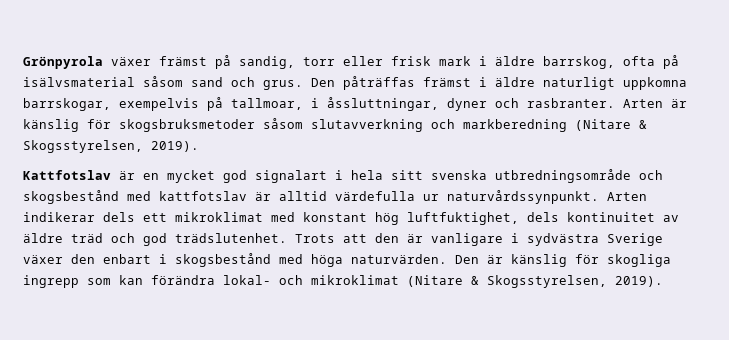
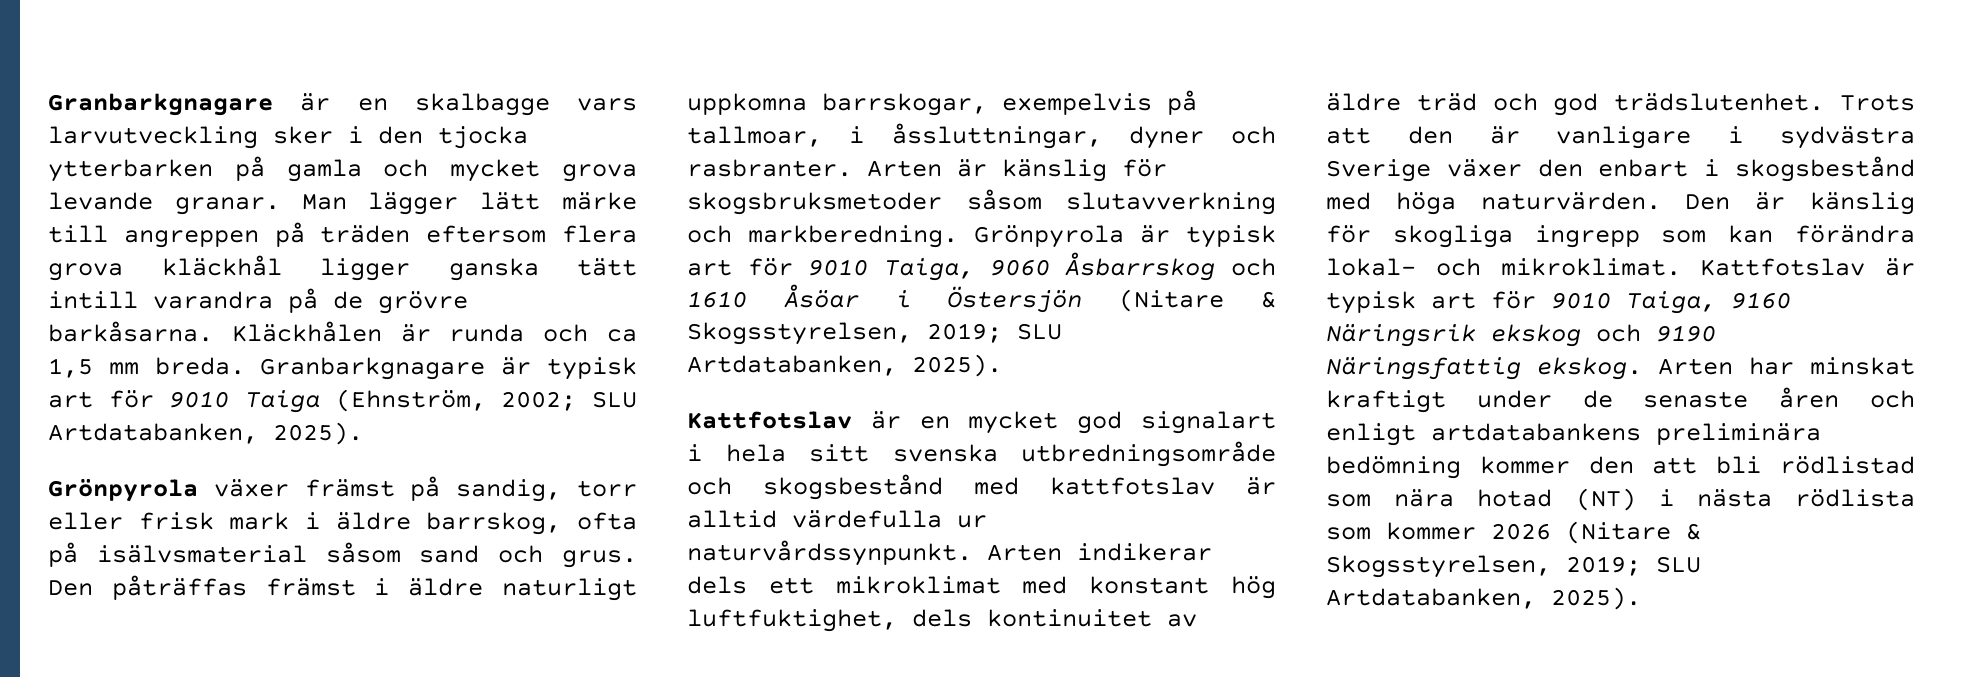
+ Granbarkgnagare är en skalbagge vars larvutveckling sker i den tjocka ytterbarken på gamla och mycket grova levande granar. Man lägger lätt märke till angreppen på träden eftersom flera grova kläckhål ligger ganska tätt intill varandra på de grövre barkåsarna. Kläckhålen är runda och ca 1,5 mm breda. Granbarkgnagare är typisk art för 9010 Taiga (Ehnström, 2002; SLU Artdatabanken, 2025).
- Arten är känslig för skogsbruksmetoder såsom slutavverkning och markberedning (Nitare & Skogsstyrelsen, 2019).
+ Arten är känslig för skogsbruksmetoder såsom slutavverkning och markberedning. Grönpyrola är typisk art för 9010 Taiga, 9060 Åsbarrskog och 1610 Åsöar i Östersjön (Nitare & Skogsstyrelsen, 2019; SLU Artdatabanken, 2025).
- Den är känslig för skogliga ingrepp som kan förändra lokal- och mikroklimat (Nitare & Skogsstyrelsen, 2019).
+ Den är känslig för skogliga ingrepp som kan förändra lokal- och mikroklimat. Kattfotslav är typisk art för 9010 Taiga, 9160 Näringsrik ekskog och 9190 Näringsfattig ekskog. Arten har minskat kraftigt under de senaste åren och enligt artdatabankens preliminära bedömning kommer den att bli rödlistad som nära hotad (NT) i nästa rödlista som kommer 2026 (Nitare & Skogsstyrelsen, 2019; SLU Artdatabanken, 2025).

